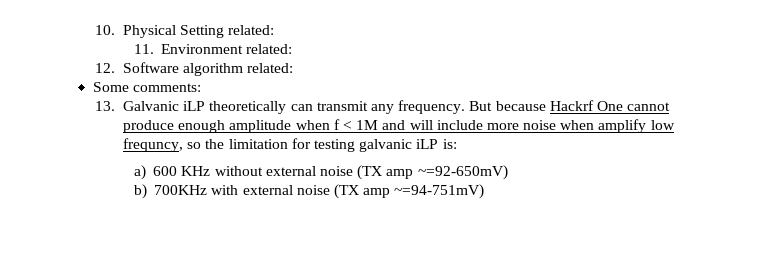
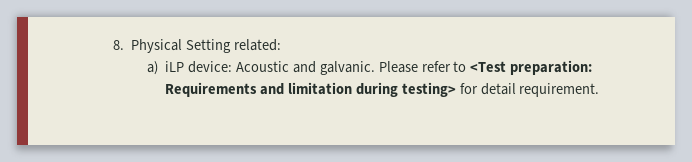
- 10. Physical Setting related:
+ 8. Physical Setting related:
- 11. Environment related:
- 12. Software algorithm related:
- Some comments:
- 13. Galvanic iLP theoretically can transmit any frequency. But because Hackrf One cannot produce enough amplitude when f < 1M and will include more noise when amplify low frequncy, so the limitation for testing galvanic iLP is:
- a) 600 KHz without external noise (TX amp ~=92-650mV)
- b) 700KHz with external noise (TX amp ~=94-751mV)
+ a) iLP device: Acoustic and galvanic. Please refer to <Test preparation: Requirements and limitation during testing> for detail requirement.

